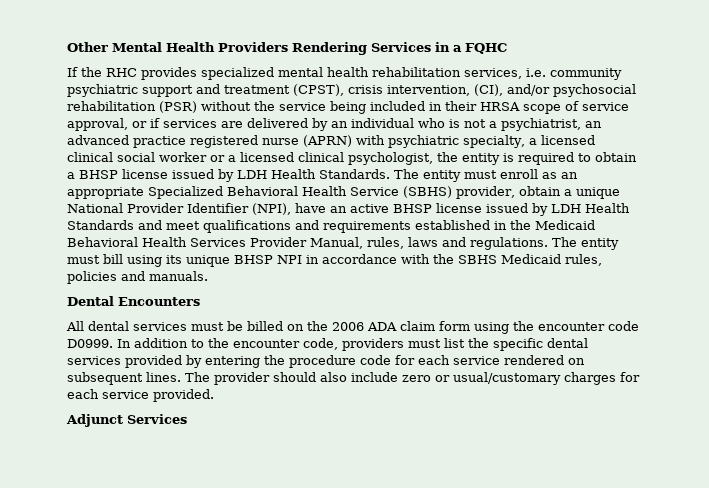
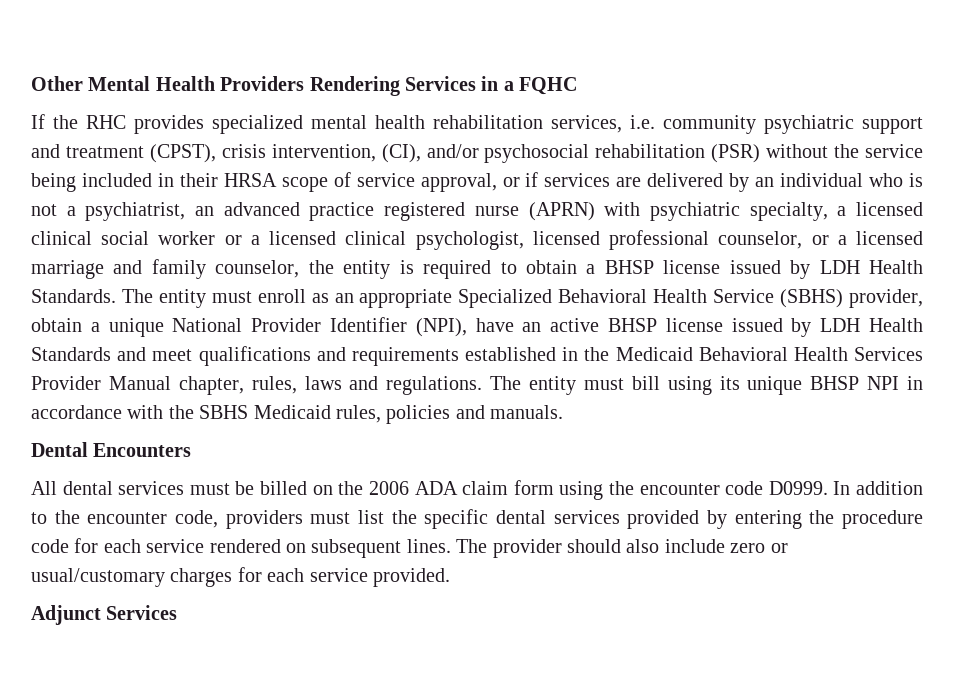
- If the RHC provides specialized mental health rehabilitation services, i.e. community psychiatric support and treatment (CPST), crisis intervention, (CI), and/or psychosocial rehabilitation (PSR) without the service being included in their HRSA scope of service approval, or if services are delivered by an individual who is not a psychiatrist, an advanced practice registered nurse (APRN) with psychiatric specialty, a licensed clinical social worker or a licensed clinical psychologist, the entity is required to obtain a BHSP license issued by LDH Health Standards.
+ If the RHC provides specialized mental health rehabilitation services, i.e. community psychiatric support and treatment (CPST), crisis intervention, (CI), and/or psychosocial rehabilitation (PSR) without the service being included in their HRSA scope of service approval, or if services are delivered by an individual who is not a psychiatrist, an advanced practice registered nurse (APRN) with psychiatric specialty, a licensed clinical social worker or a licensed clinical psychologist, licensed professional counselor, or a licensed marriage and family counselor, the entity is required to obtain a BHSP license issued by LDH Health Standards.
- The entity must enroll as an appropriate Specialized Behavioral Health Service (SBHS) provider, obtain a unique National Provider Identifier (NPI), have an active BHSP license issued by LDH Health Standards and meet qualifications and requirements established in the Medicaid Behavioral Health Services Provider Manual, rules, laws and regulations.
+ The entity must enroll as an appropriate Specialized Behavioral Health Service (SBHS) provider, obtain a unique National Provider Identifier (NPI), have an active BHSP license issued by LDH Health Standards and meet qualifications and requirements established in the Medicaid Behavioral Health Services Provider Manual chapter, rules, laws and regulations.

